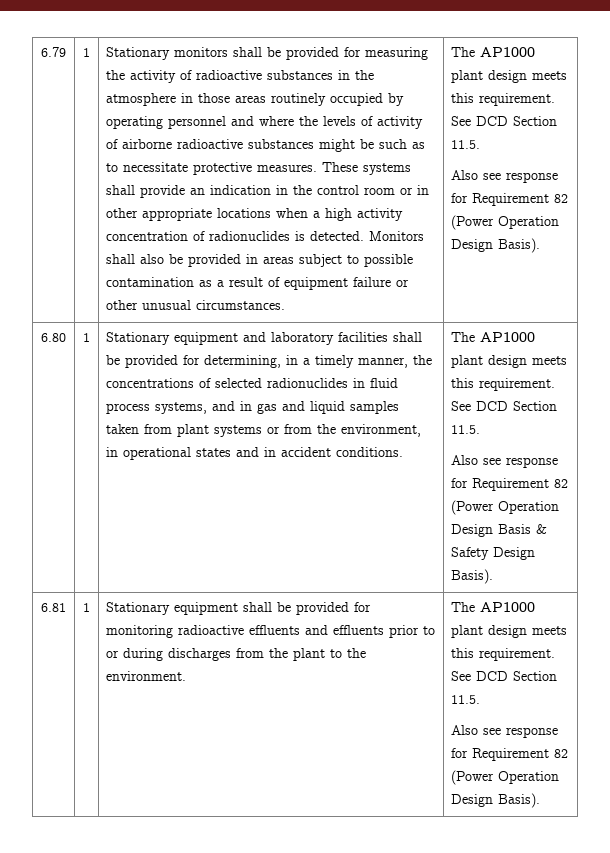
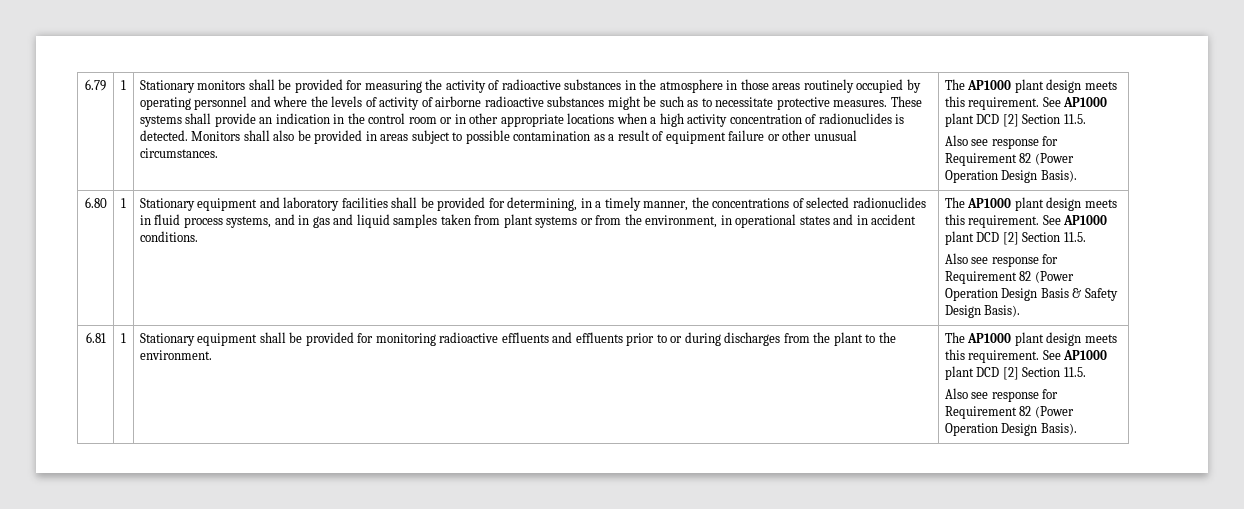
- Monitors shall also be provided in areas subject to possible contamination as a result of equipment failure or other unusual circumstances. | The AP1000 plant design meets this requirement. See DCD Section 11.5.
+ Monitors shall also be provided in areas subject to possible contamination as a result of equipment failure or other unusual circumstances. | The AP1000 plant design meets this requirement. See AP1000 plant DCD [2] Section 11.5.
- Stationary equipment and laboratory facilities shall be provided for determining, in a timely manner, the concentrations of selected radionuclides in fluid process systems, and in gas and liquid samples taken from plant systems or from the environment, in operational states and in accident conditions. | The AP1000 plant design meets this requirement. See DCD Section 11.5.
+ Stationary equipment and laboratory facilities shall be provided for determining, in a timely manner, the concentrations of selected radionuclides in fluid process systems, and in gas and liquid samples taken from plant systems or from the environment, in operational states and in accident conditions. | The AP1000 plant design meets this requirement. See AP1000 plant DCD [2] Section 11.5.
- Stationary equipment shall be provided for monitoring radioactive effluents and effluents prior to or during discharges from the plant to the environment. | The AP1000 plant design meets this requirement. See DCD Section 11.5.
+ Stationary equipment shall be provided for monitoring radioactive effluents and effluents prior to or during discharges from the plant to the environment. | The AP1000 plant design meets this requirement. See AP1000 plant DCD [2] Section 11.5.

